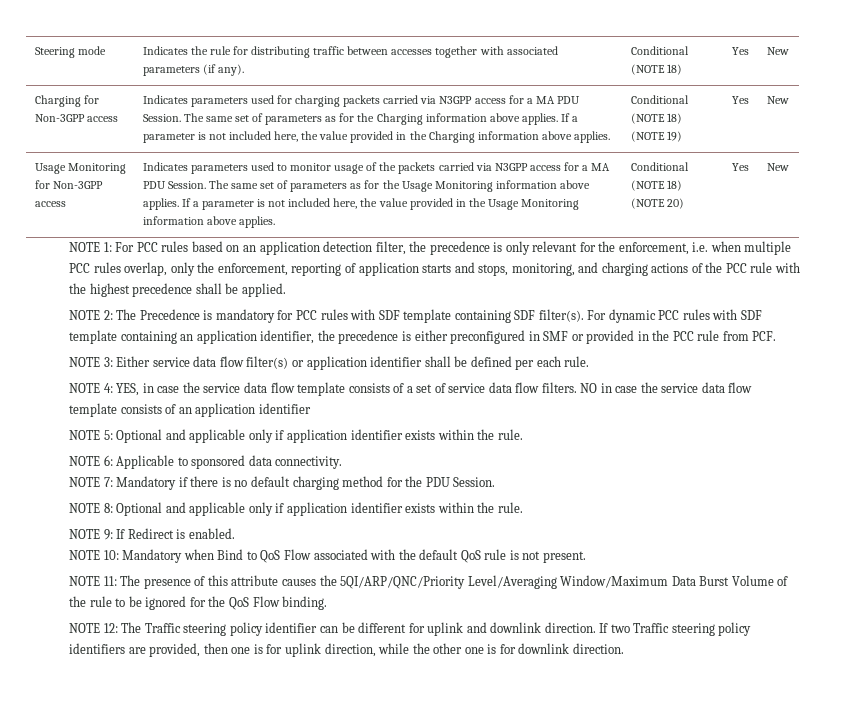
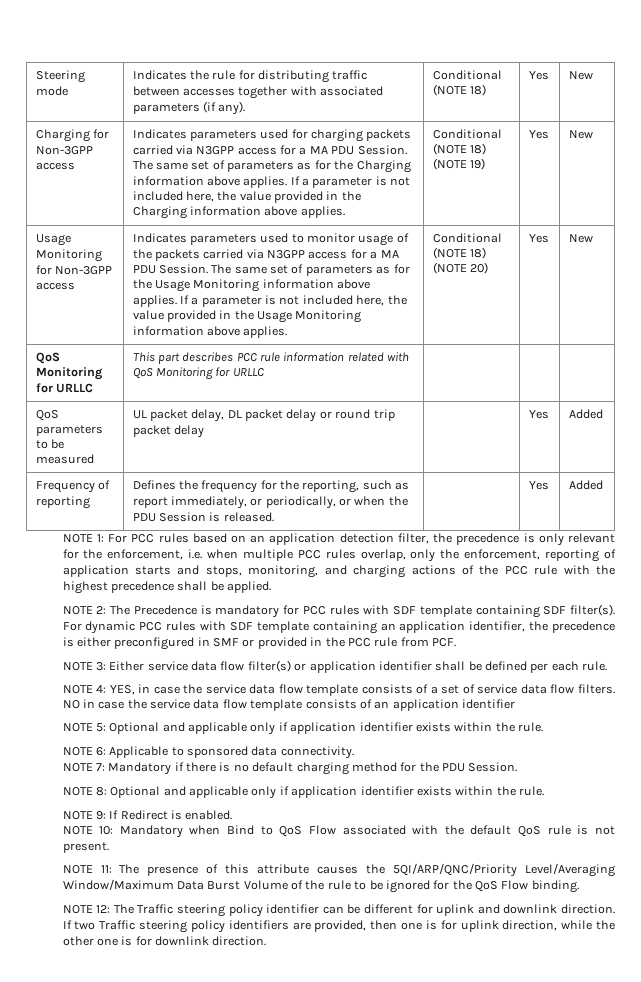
+ QoS Monitoring for URLLC | This part describes PCC rule information related with QoS Monitoring for URLLC | | |
+ QoS parameters to be measured | UL packet delay, DL packet delay or round trip packet delay | | Yes | Added
+ Frequency of reporting | Defines the frequency for the reporting, such as report immediately, or periodically, or when the PDU Session is released. | | Yes | Added

